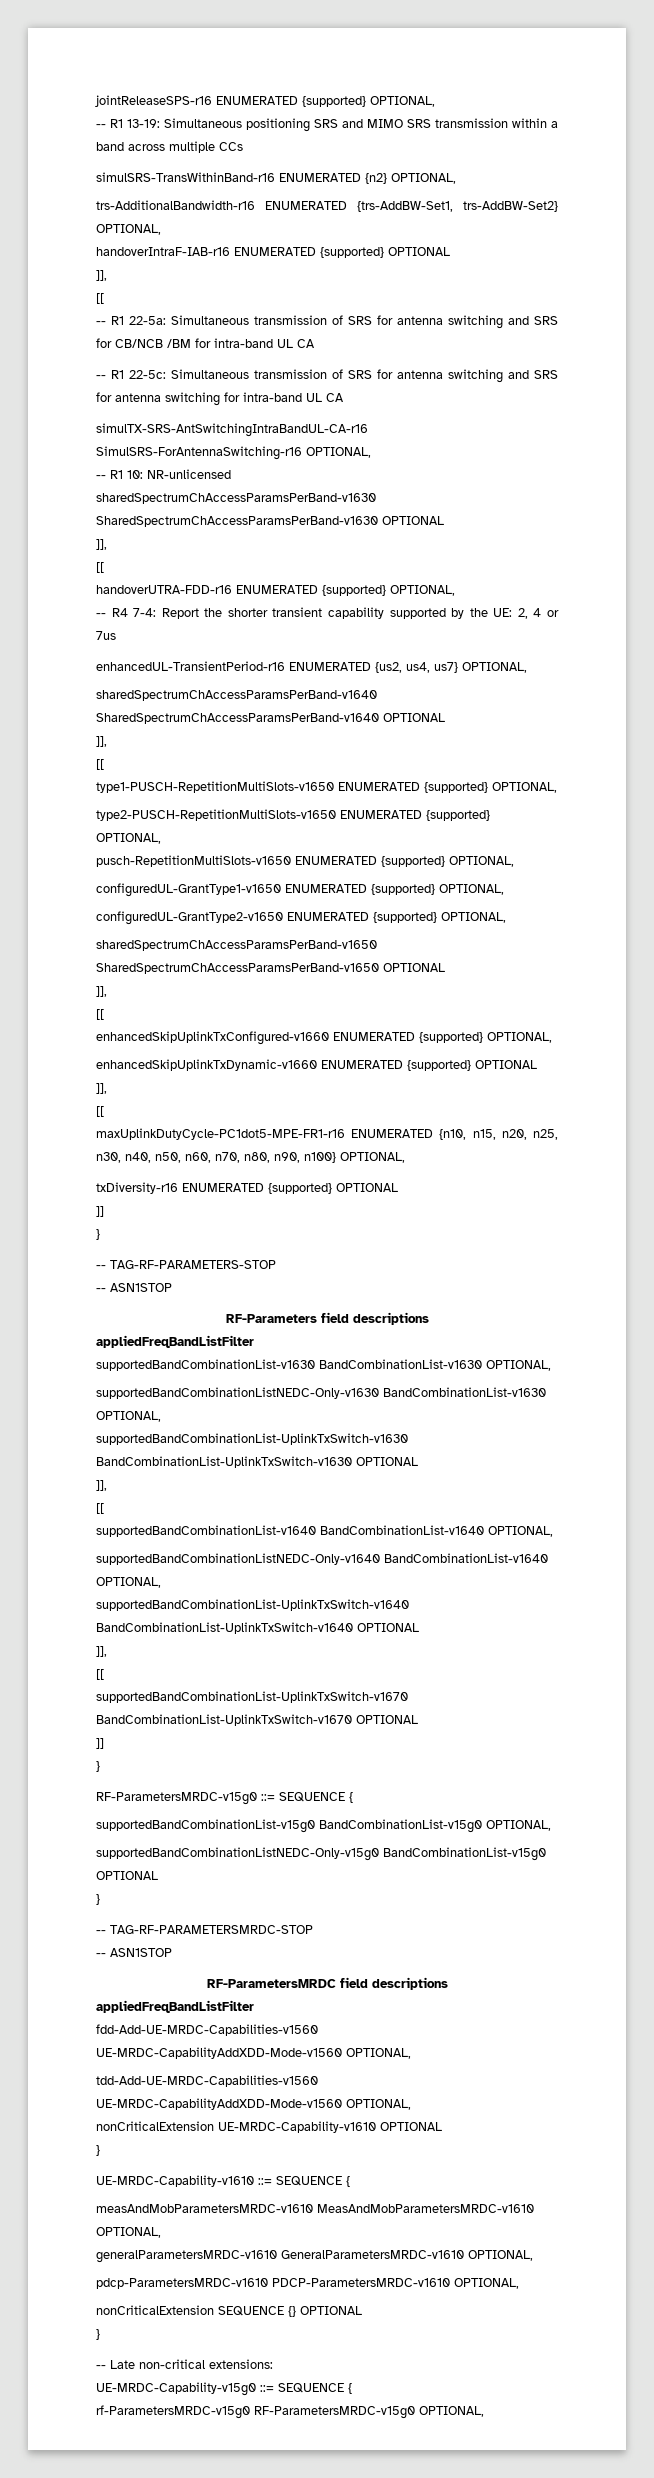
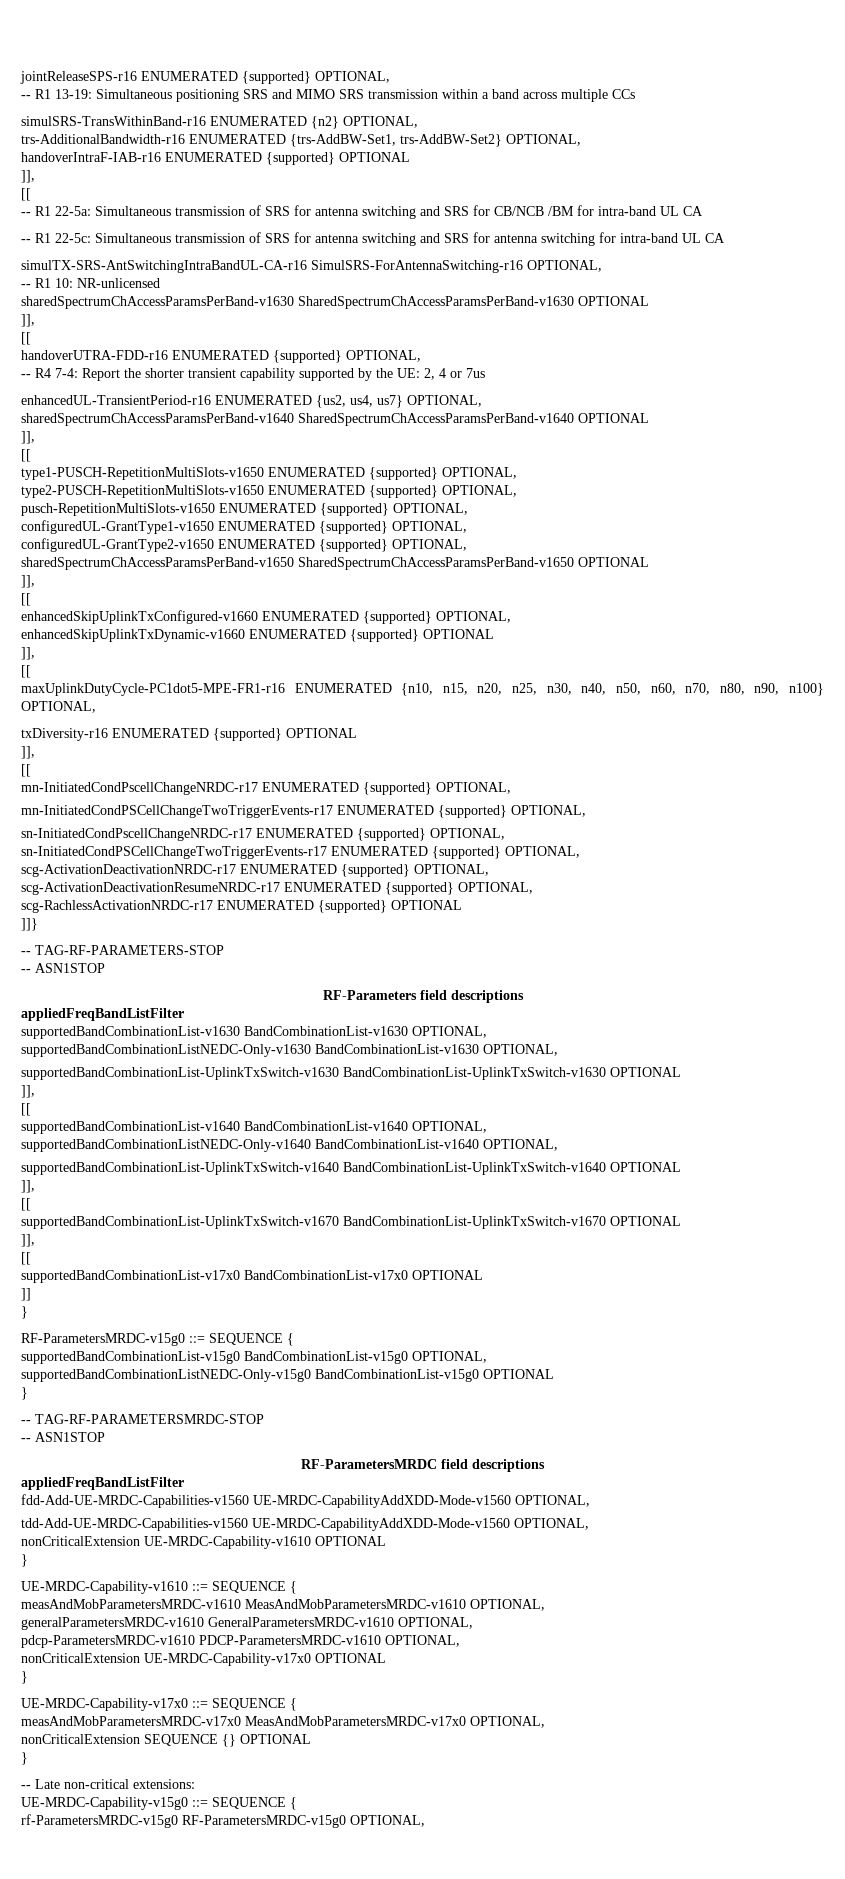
  txDiversity-r16 ENUMERATED {supported} OPTIONAL
- ]]
- }
+ ]],
+ [[
+ mn-InitiatedCondPscellChangeNRDC-r17 ENUMERATED {supported} OPTIONAL,
+ mn-InitiatedCondPSCellChangeTwoTriggerEvents-r17 ENUMERATED {supported} OPTIONAL,
+ sn-InitiatedCondPscellChangeNRDC-r17 ENUMERATED {supported} OPTIONAL,
+ sn-InitiatedCondPSCellChangeTwoTriggerEvents-r17 ENUMERATED {supported} OPTIONAL,
+ scg-ActivationDeactivationNRDC-r17 ENUMERATED {supported} OPTIONAL,
+ scg-ActivationDeactivationResumeNRDC-r17 ENUMERATED {supported} OPTIONAL,
+ scg-RachlessActivationNRDC-r17 ENUMERATED {supported} OPTIONAL
+ ]]}
  supportedBandCombinationList-UplinkTxSwitch-v1670 BandCombinationList-UplinkTxSwitch-v1670 OPTIONAL
+ ]],
+ [[
+ supportedBandCombinationList-v17x0 BandCombinationList-v17x0 OPTIONAL
+ nonCriticalExtension UE-MRDC-Capability-v17x0 OPTIONAL
+ }
+ UE-MRDC-Capability-v17x0 ::= SEQUENCE {
+ measAndMobParametersMRDC-v17x0 MeasAndMobParametersMRDC-v17x0 OPTIONAL,

